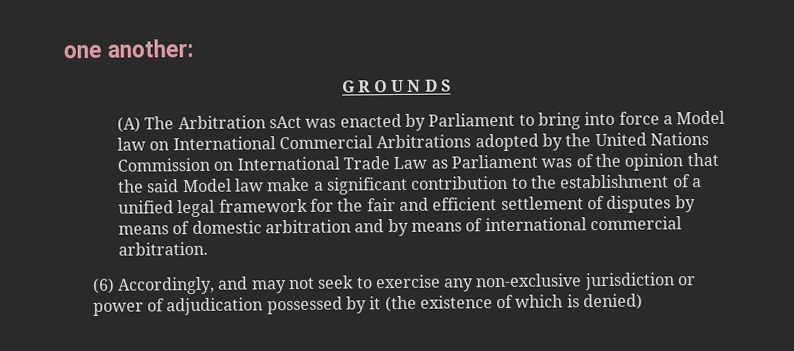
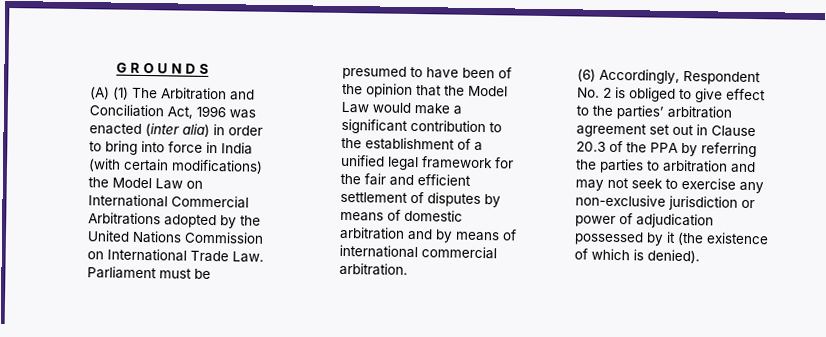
- one another:
- (A) The Arbitration sAct was enacted by Parliament to bring into force a Model law on International Commercial Arbitrations adopted by the United Nations Commission on International Trade Law as Parliament was of the opinion that the said Model law make a significant contribution to the establishment of a unified legal framework for the fair and efficient settlement of disputes by means of domestic arbitration and by means of international commercial arbitration.
+ (A) (1) The Arbitration and Conciliation Act, 1996 was enacted (inter alia) in order to bring into force in India (with certain modifications) the Model Law on International Commercial Arbitrations adopted by the United Nations Commission on International Trade Law. Parliament must be presumed to have been of the opinion that the Model Law would make a significant contribution to the establishment of a unified legal framework for the fair and efficient settlement of disputes by means of domestic arbitration and by means of international commercial arbitration.
- (6) Accordingly, and may not seek to exercise any non-exclusive jurisdiction or power of adjudication possessed by it (the existence of which is denied)
+ (6) Accordingly, Respondent No. 2 is obliged to give effect to the parties’ arbitration agreement set out in Clause 20.3 of the PPA by referring the parties to arbitration and may not seek to exercise any non-exclusive jurisdiction or power of adjudication possessed by it (the existence of which is denied).

